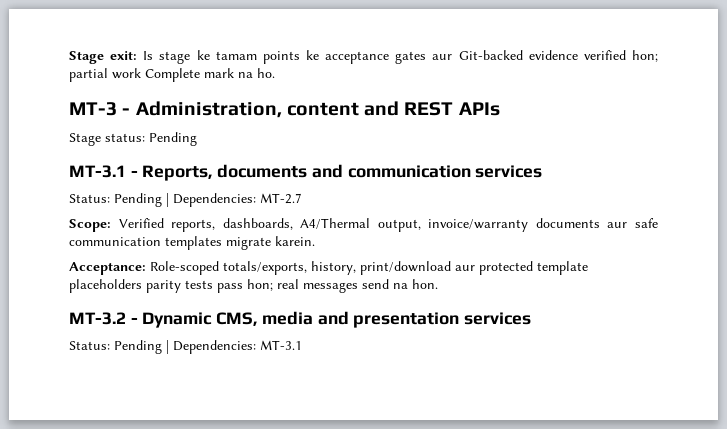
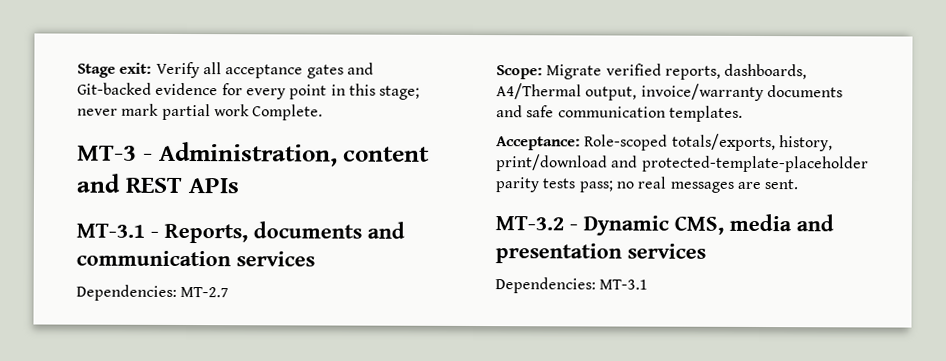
- Stage exit: Is stage ke tamam points ke acceptance gates aur Git-backed evidence verified hon; partial work Complete mark na ho.
+ Stage exit: Verify all acceptance gates and Git-backed evidence for every point in this stage; never mark partial work Complete.
- Stage status: Pending
- Status: Pending | Dependencies: MT-2.7
+ Dependencies: MT-2.7
- Scope: Verified reports, dashboards, A4/Thermal output, invoice/warranty documents aur safe communication templates migrate karein.
+ Scope: Migrate verified reports, dashboards, A4/Thermal output, invoice/warranty documents and safe communication templates.
- Acceptance: Role-scoped totals/exports, history, print/download aur protected template placeholders parity tests pass hon; real messages send na hon.
+ Acceptance: Role-scoped totals/exports, history, print/download and protected-template-placeholder parity tests pass; no real messages are sent.
- Status: Pending | Dependencies: MT-3.1
+ Dependencies: MT-3.1

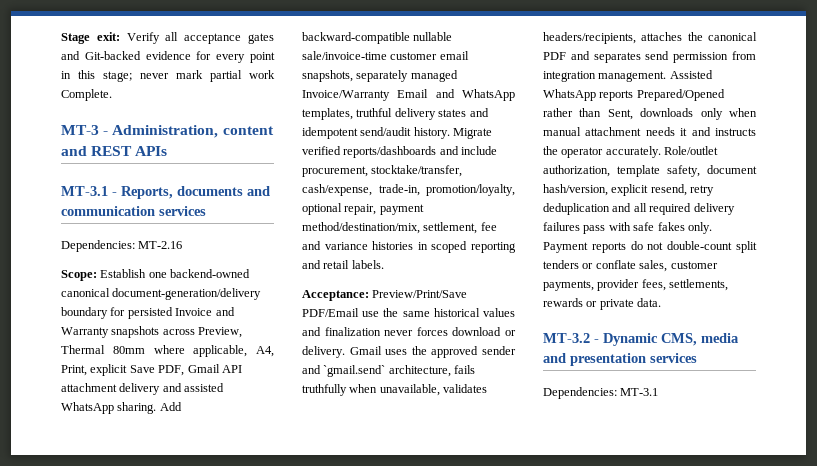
- Dependencies: MT-2.7
+ Dependencies: MT-2.16
- Scope: Migrate verified reports, dashboards, A4/Thermal output, invoice/warranty documents and safe communication templates.
- Acceptance: Role-scoped totals/exports, history, print/download and protected-template-placeholder parity tests pass; no real messages are sent.
+ Scope: Establish one backend-owned canonical document-generation/delivery boundary for persisted Invoice and Warranty snapshots across Preview, Thermal 80mm where applicable, A4, Print, explicit Save PDF, Gmail API attachment delivery and assisted WhatsApp sharing. Add backward-compatible nullable sale/invoice-time customer email snapshots, separately managed Invoice/Warranty Email and WhatsApp templates, truthful delivery states and idempotent send/audit history. Migrate verified reports/dashboards and include procurement, stocktake/transfer, cash/expense, trade-in, promotion/loyalty, optional repair, payment method/destination/mix, settlement, fee and variance histories in scoped reporting and retail labels.
+ Acceptance: Preview/Print/Save PDF/Email use the same historical values and finalization never forces download or delivery. Gmail uses the approved sender and `gmail.send` architecture, fails truthfully when unavailable, validates headers/recipients, attaches the canonical PDF and separates send permission from integration management. Assisted WhatsApp reports Prepared/Opened rather than Sent, downloads only when manual attachment needs it and instructs the operator accurately. Role/outlet authorization, template safety, document hash/version, explicit resend, retry deduplication and all required delivery failures pass with safe fakes only. Payment reports do not double-count split tenders or conflate sales, customer payments, provider fees, settlements, rewards or private data.

